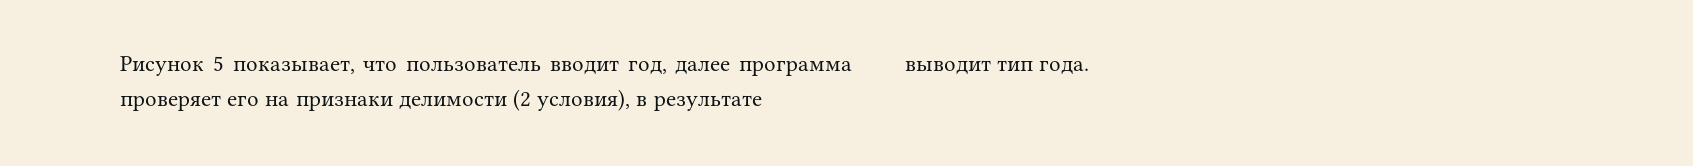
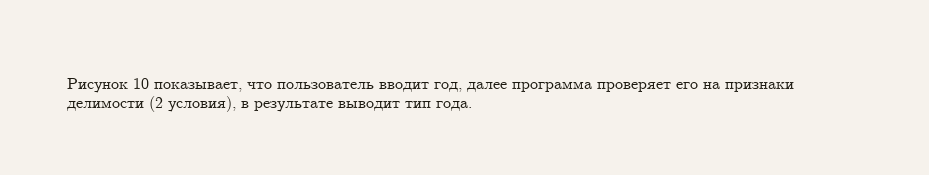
- Рисунок 5 показывает, что пользователь вводит год, далее программа проверяет его на признаки делимости (2 условия), в результате выводит тип года.
+ Рисунок 10 показывает, что пользователь вводит год, далее программа проверяет его на признаки делимости (2 условия), в результате выводит тип года.

